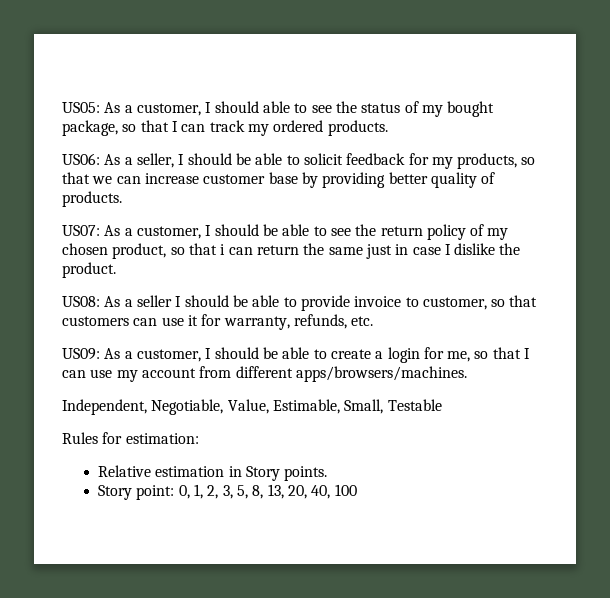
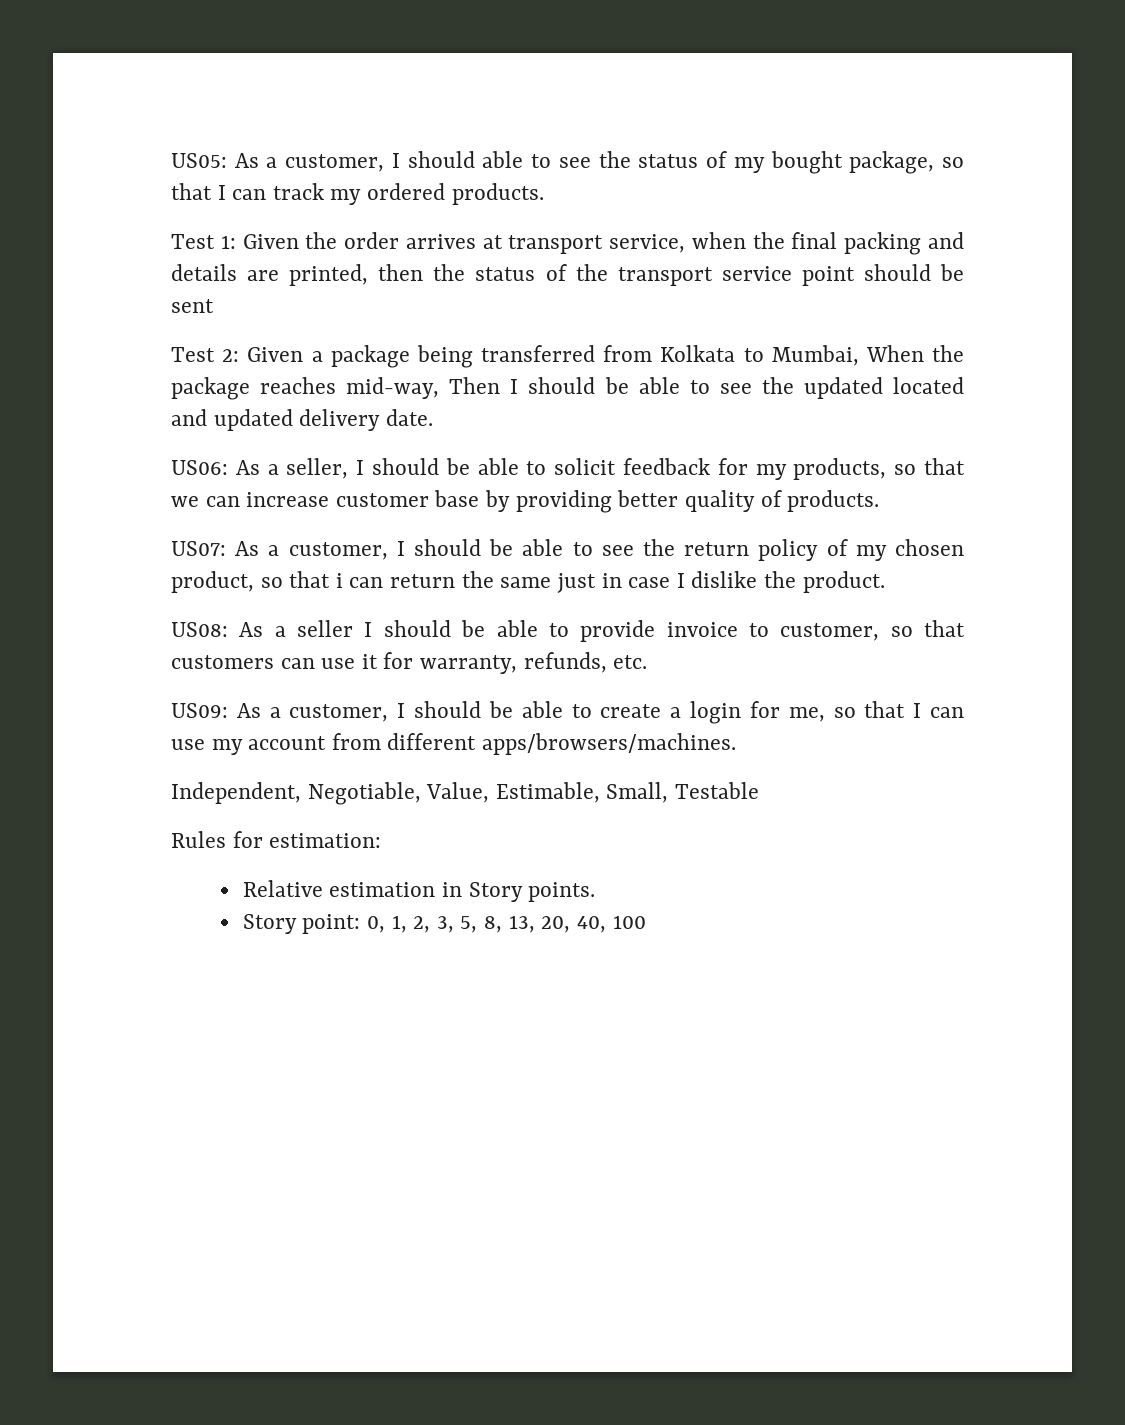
+ Test 1: Given the order arrives at transport service, when the final packing and details are printed, then the status of the transport service point should be sent
+ Test 2: Given a package being transferred from Kolkata to Mumbai, When the package reaches mid-way, Then I should be able to see the updated located and updated delivery date.

